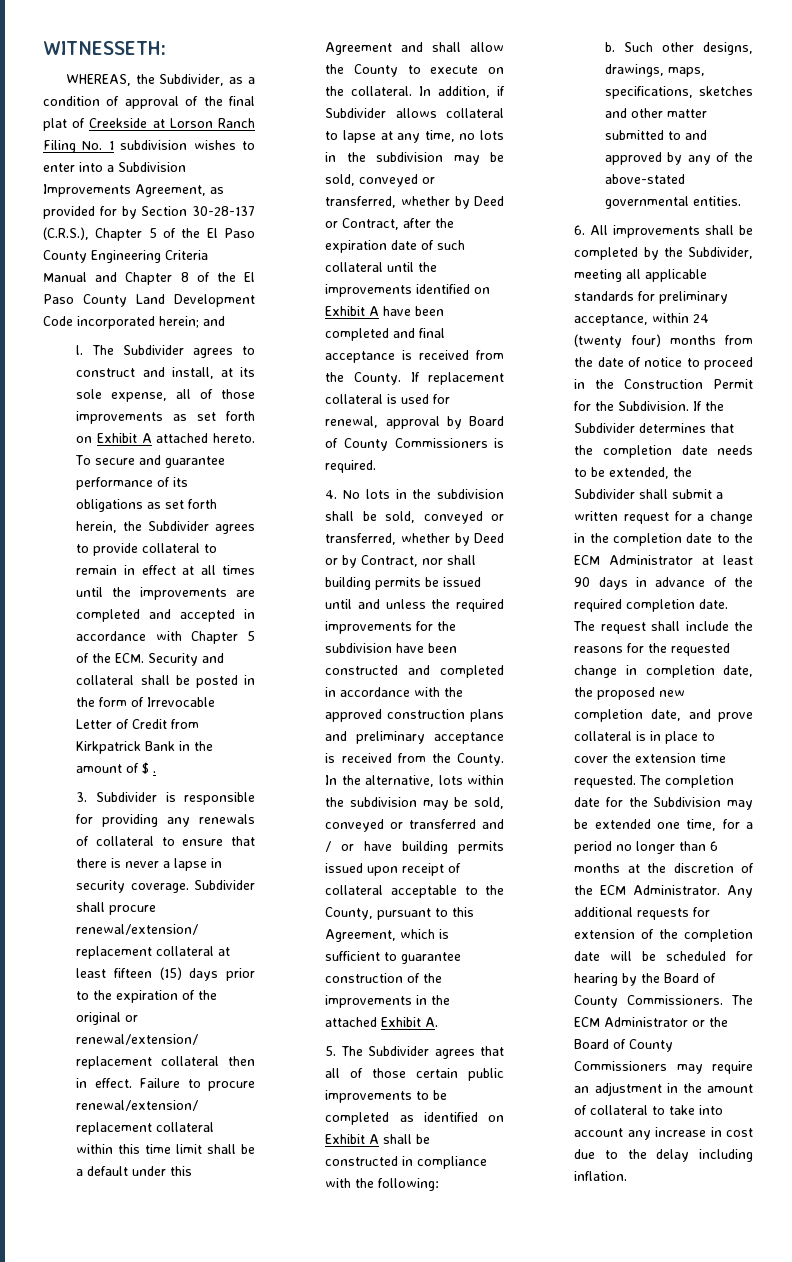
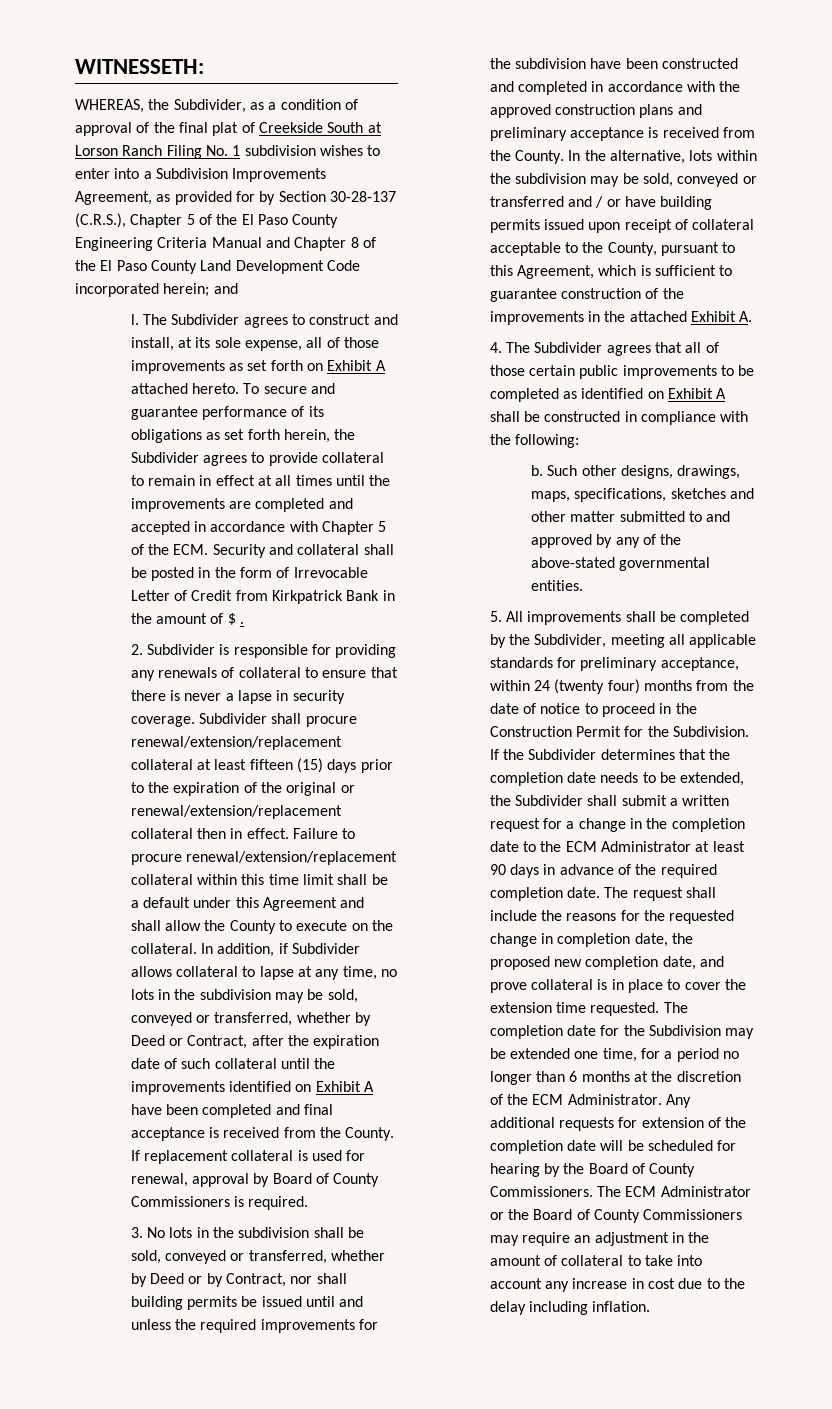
- WHEREAS, the Subdivider, as a condition of approval of the final plat of Creekside at Lorson Ranch Filing No. 1 subdivision wishes to enter into a Subdivision Improvements Agreement, as provided for by Section 30-28-137 (C.R.S.), Chapter 5 of the El Paso County Engineering Criteria Manual and Chapter 8 of the El Paso County Land Development Code incorporated herein; and
+ WHEREAS, the Subdivider, as a condition of approval of the final plat of Creekside South at Lorson Ranch Filing No. 1 subdivision wishes to enter into a Subdivision Improvements Agreement, as provided for by Section 30-28-137 (C.R.S.), Chapter 5 of the El Paso County Engineering Criteria Manual and Chapter 8 of the El Paso County Land Development Code incorporated herein; and
- 3. Subdivider is responsible for providing any renewals of collateral to ensure that there is never a lapse in security coverage.
+ 2. Subdivider is responsible for providing any renewals of collateral to ensure that there is never a lapse in security coverage.
- 4. No lots in the subdivision shall be sold, conveyed or transferred, whether by Deed or by Contract, nor shall building permits be issued until and unless the required improvements for the subdivision have been constructed and completed in accordance with the approved construction plans and preliminary acceptance is received from the County.
+ 3. No lots in the subdivision shall be sold, conveyed or transferred, whether by Deed or by Contract, nor shall building permits be issued until and unless the required improvements for the subdivision have been constructed and completed in accordance with the approved construction plans and preliminary acceptance is received from the County.
- 5. The Subdivider agrees that all of those certain public improvements to be completed as identified on Exhibit A shall be constructed in compliance with the following:
+ 4. The Subdivider agrees that all of those certain public improvements to be completed as identified on Exhibit A shall be constructed in compliance with the following:
- 6. All improvements shall be completed by the Subdivider, meeting all applicable standards for preliminary acceptance, within 24 (twenty four) months from the date of notice to proceed in the Construction Permit for the Subdivision.
+ 5. All improvements shall be completed by the Subdivider, meeting all applicable standards for preliminary acceptance, within 24 (twenty four) months from the date of notice to proceed in the Construction Permit for the Subdivision.

